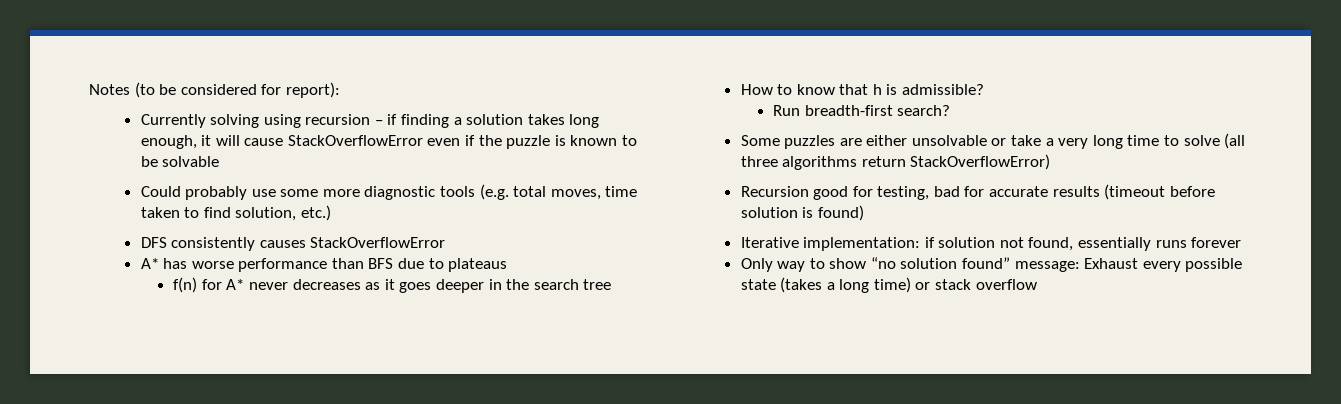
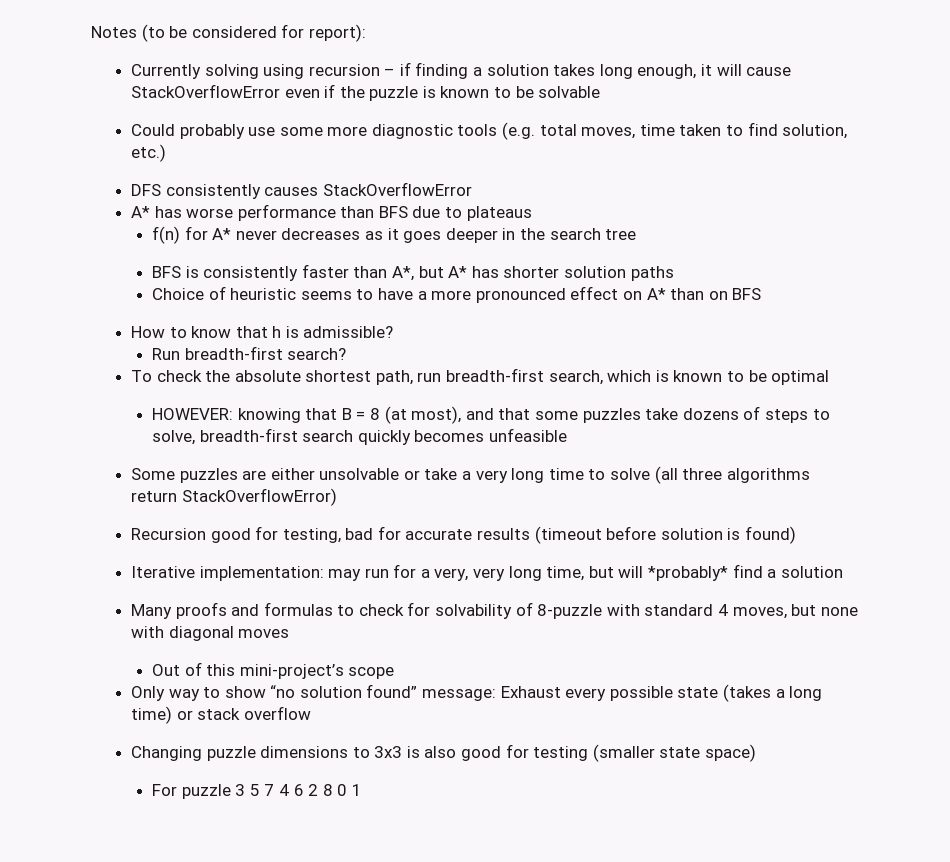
+ BFS is consistently faster than A*, but A* has shorter solution paths
+ Choice of heuristic seems to have a more pronounced effect on A* than on BFS
+ To check the absolute shortest path, run breadth-first search, which is known to be optimal
+ HOWEVER: knowing that B = 8 (at most), and that some puzzles take dozens of steps to solve, breadth-first search quickly becomes unfeasible
- Iterative implementation: if solution not found, essentially runs forever
+ Iterative implementation: may run for a very, very long time, but will *probably* find a solution
+ Many proofs and formulas to check for solvability of 8-puzzle with standard 4 moves, but none with diagonal moves
+ Out of this mini-project’s scope
+ Changing puzzle dimensions to 3x3 is also good for testing (smaller state space)
+ For puzzle 3 5 7 4 6 2 8 0 1

